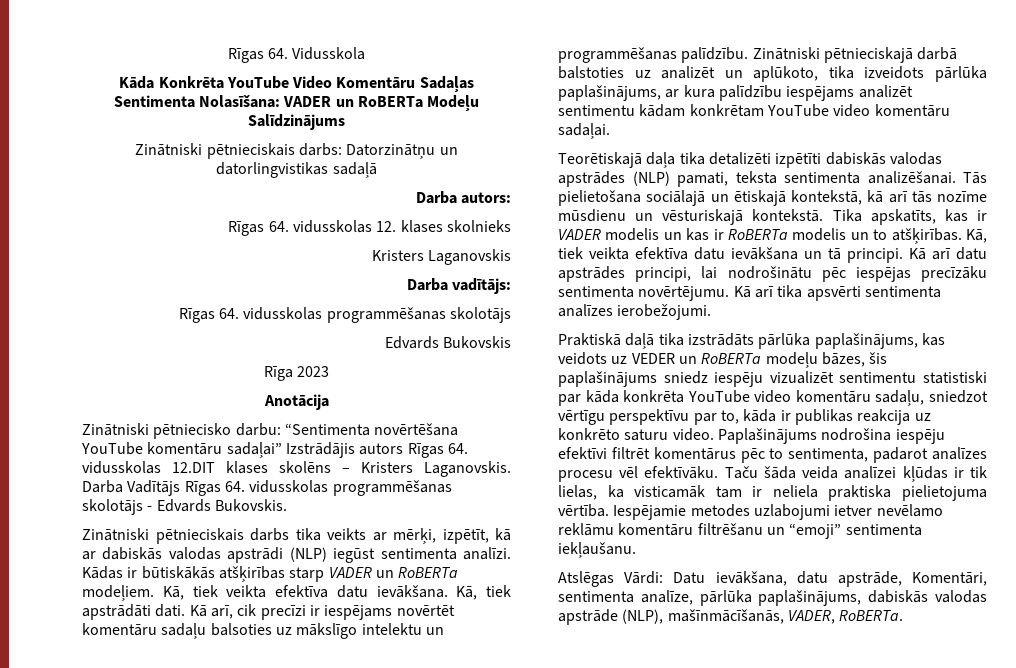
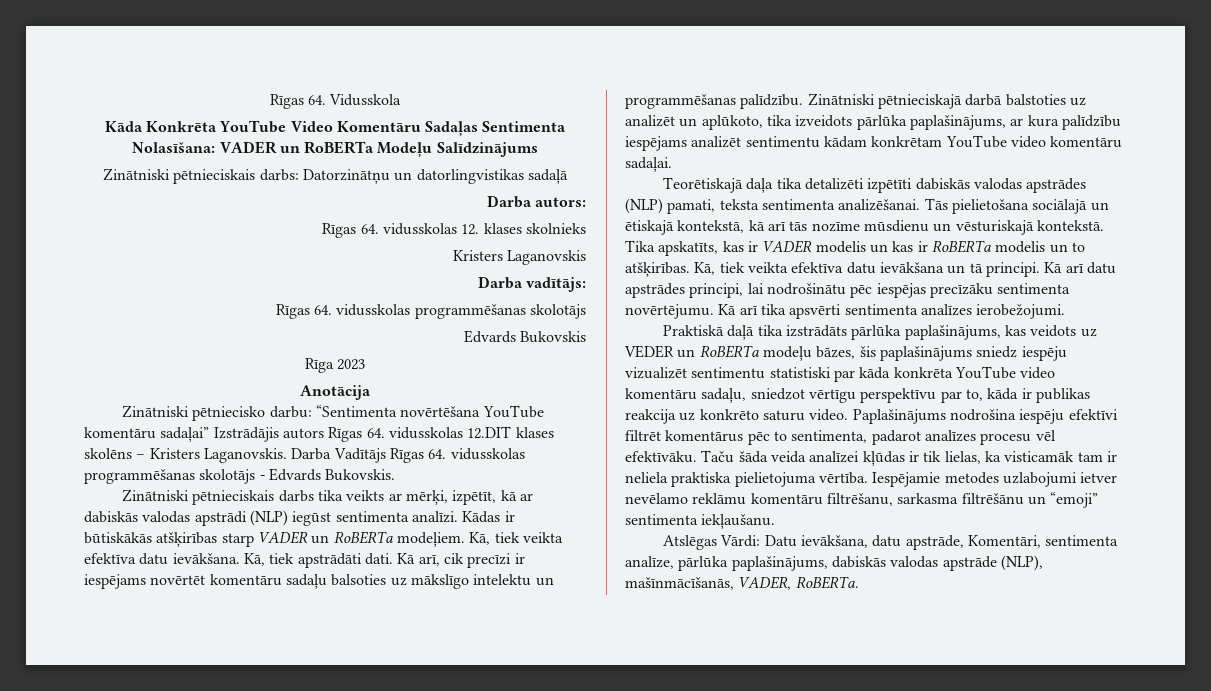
- Iespējamie metodes uzlabojumi ietver nevēlamo reklāmu komentāru filtrēšanu un “emoji” sentimenta iekļaušanu.
+ Iespējamie metodes uzlabojumi ietver nevēlamo reklāmu komentāru filtrēšanu, sarkasma filtrēšānu un “emoji” sentimenta iekļaušanu.

